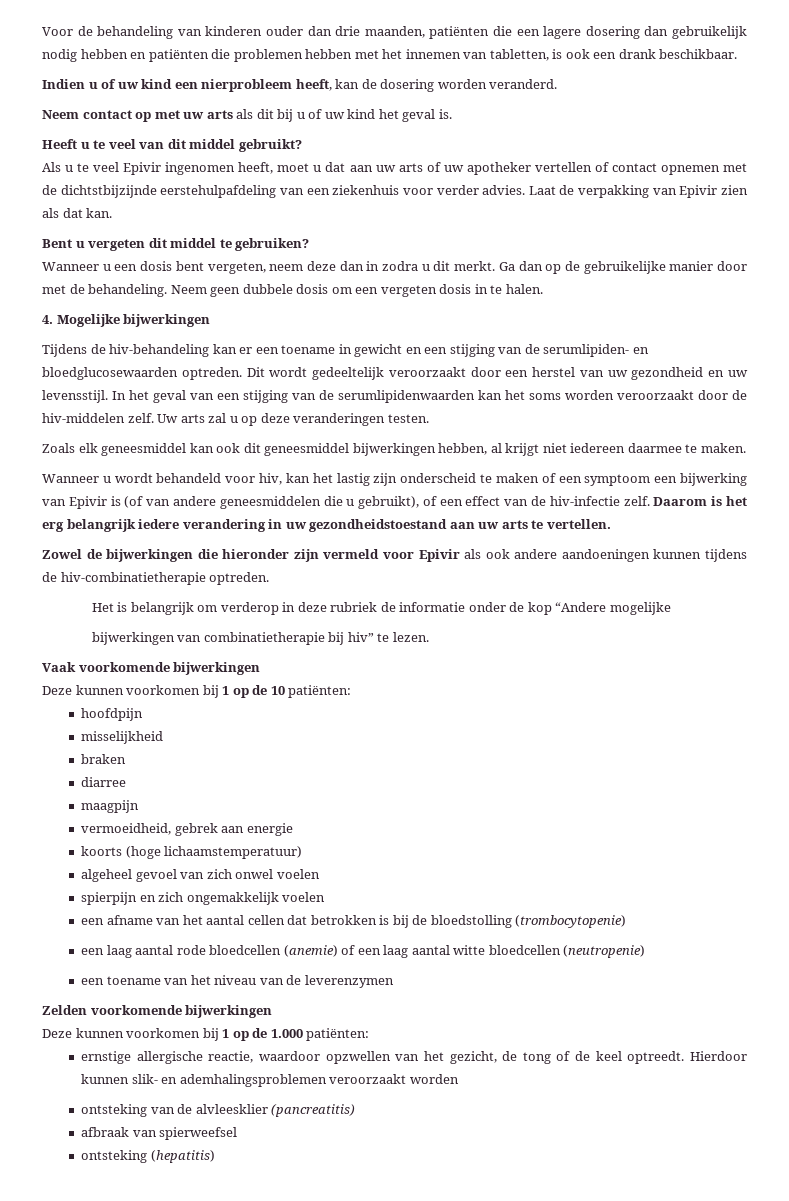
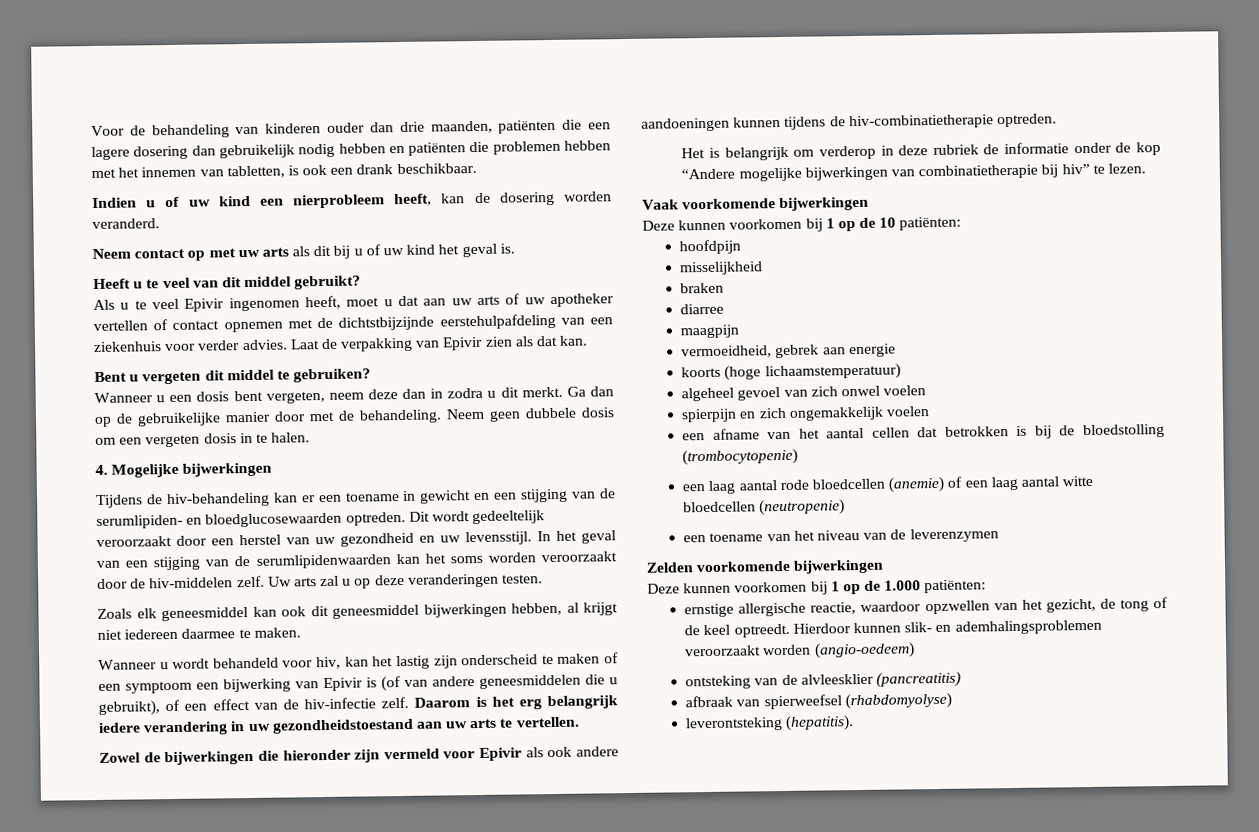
- Het is belangrijk om verderop in deze rubriek de informatie onder de kop “Andere mogelijke
- bijwerkingen van combinatietherapie bij hiv” te lezen.
+ Het is belangrijk om verderop in deze rubriek de informatie onder de kop “Andere mogelijke bijwerkingen van combinatietherapie bij hiv” te lezen.
- Hierdoor kunnen slik- en ademhalingsproblemen veroorzaakt worden
+ Hierdoor kunnen slik- en ademhalingsproblemen veroorzaakt worden (angio-oedeem)
- afbraak van spierweefsel
- ontsteking (hepatitis)
+ afbraak van spierweefsel (rhabdomyolyse)
+ leverontsteking (hepatitis).

